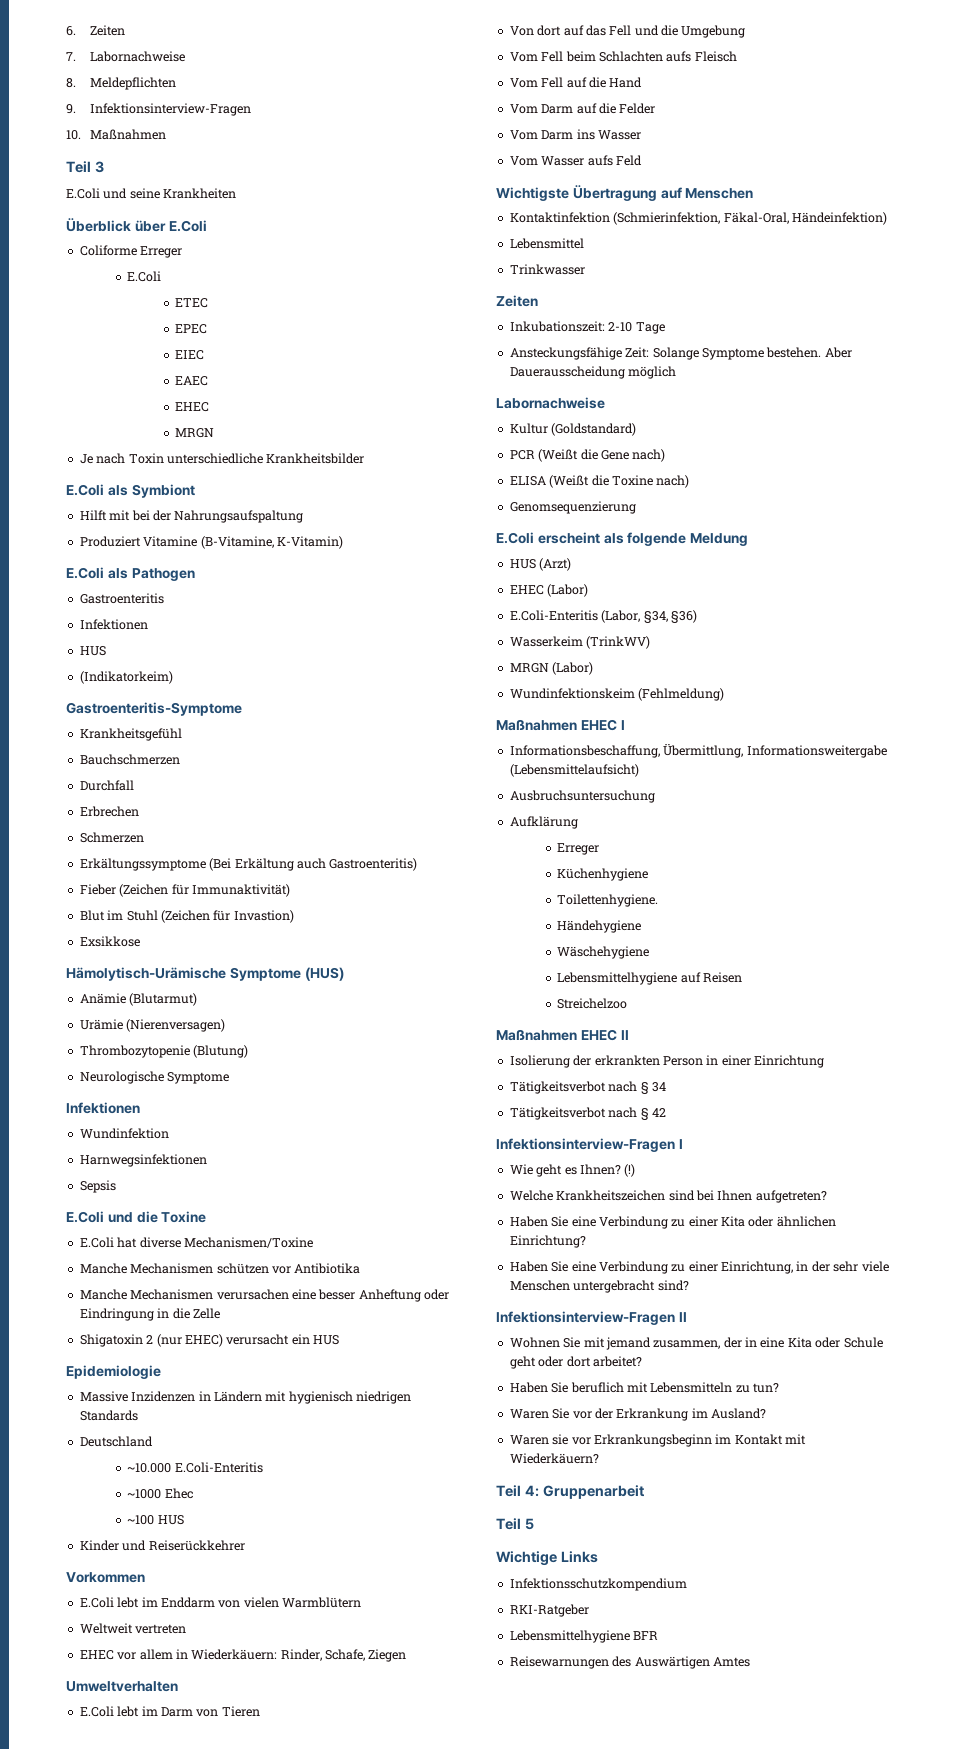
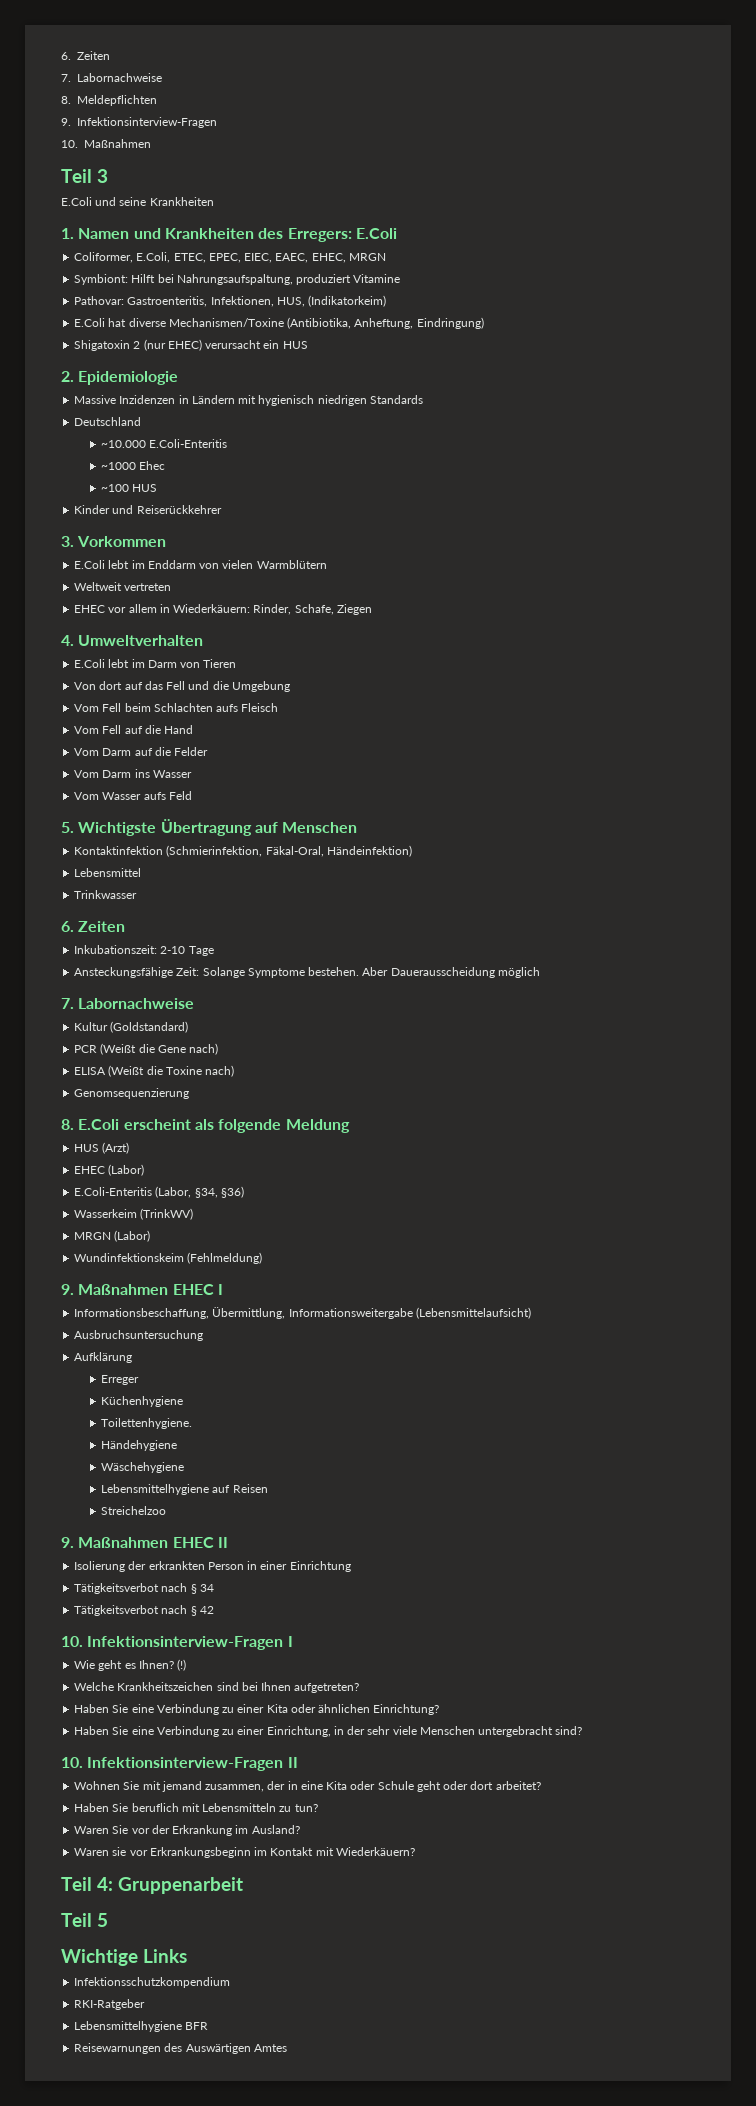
- Überblick über E.Coli
- Coliforme Erreger
- E.Coli
- ETEC
- EPEC
- EIEC
- EAEC
- EHEC
- MRGN
- Je nach Toxin unterschiedliche Krankheitsbilder
- E.Coli als Symbiont
- Hilft mit bei der Nahrungsaufspaltung
- Produziert Vitamine (B-Vitamine, K-Vitamin)
- E.Coli als Pathogen
- Gastroenteritis
- Infektionen
- HUS
- (Indikatorkeim)
- Gastroenteritis-Symptome
- Krankheitsgefühl
- Bauchschmerzen
- Durchfall
- Erbrechen
- Schmerzen
- Erkältungssymptome (Bei Erkältung auch Gastroenteritis)
- Fieber (Zeichen für Immunaktivität)
- Blut im Stuhl (Zeichen für Invastion)
- Exsikkose
- Hämolytisch-Urämische Symptome (HUS)
- Anämie (Blutarmut)
- Urämie (Nierenversagen)
- Thrombozytopenie (Blutung)
- Neurologische Symptome
- Infektionen
- Wundinfektion
- Harnwegsinfektionen
- Sepsis
- E.Coli und die Toxine
- E.Coli hat diverse Mechanismen/Toxine
- Manche Mechanismen schützen vor Antibiotika
- Manche Mechanismen verursachen eine besser Anheftung oder Eindringung in die Zelle
+ 1. Namen und Krankheiten des Erregers: E.Coli
+ Coliformer, E.Coli, ETEC, EPEC, EIEC, EAEC, EHEC, MRGN
+ Symbiont: Hilft bei Nahrungsaufspaltung, produziert Vitamine
+ Pathovar: Gastroenteritis, Infektionen, HUS, (Indikatorkeim)
+ E.Coli hat diverse Mechanismen/Toxine (Antibiotika, Anheftung, Eindringung)
- Epidemiologie
+ 2. Epidemiologie
- Vorkommen
+ 3. Vorkommen
- Umweltverhalten
+ 4. Umweltverhalten
- Wichtigste Übertragung auf Menschen
+ 5. Wichtigste Übertragung auf Menschen
  Trinkwasser
- Zeiten
+ 6. Zeiten
  Aber Dauerausscheidung möglich
- Labornachweise
+ 7. Labornachweise
- E.Coli erscheint als folgende Meldung
+ 8. E.Coli erscheint als folgende Meldung
- Maßnahmen EHEC I
+ 9. Maßnahmen EHEC I
- Maßnahmen EHEC II
+ 9. Maßnahmen EHEC II
- Infektionsinterview-Fragen I
+ 10. Infektionsinterview-Fragen I
- Infektionsinterview-Fragen II
+ 10. Infektionsinterview-Fragen II

